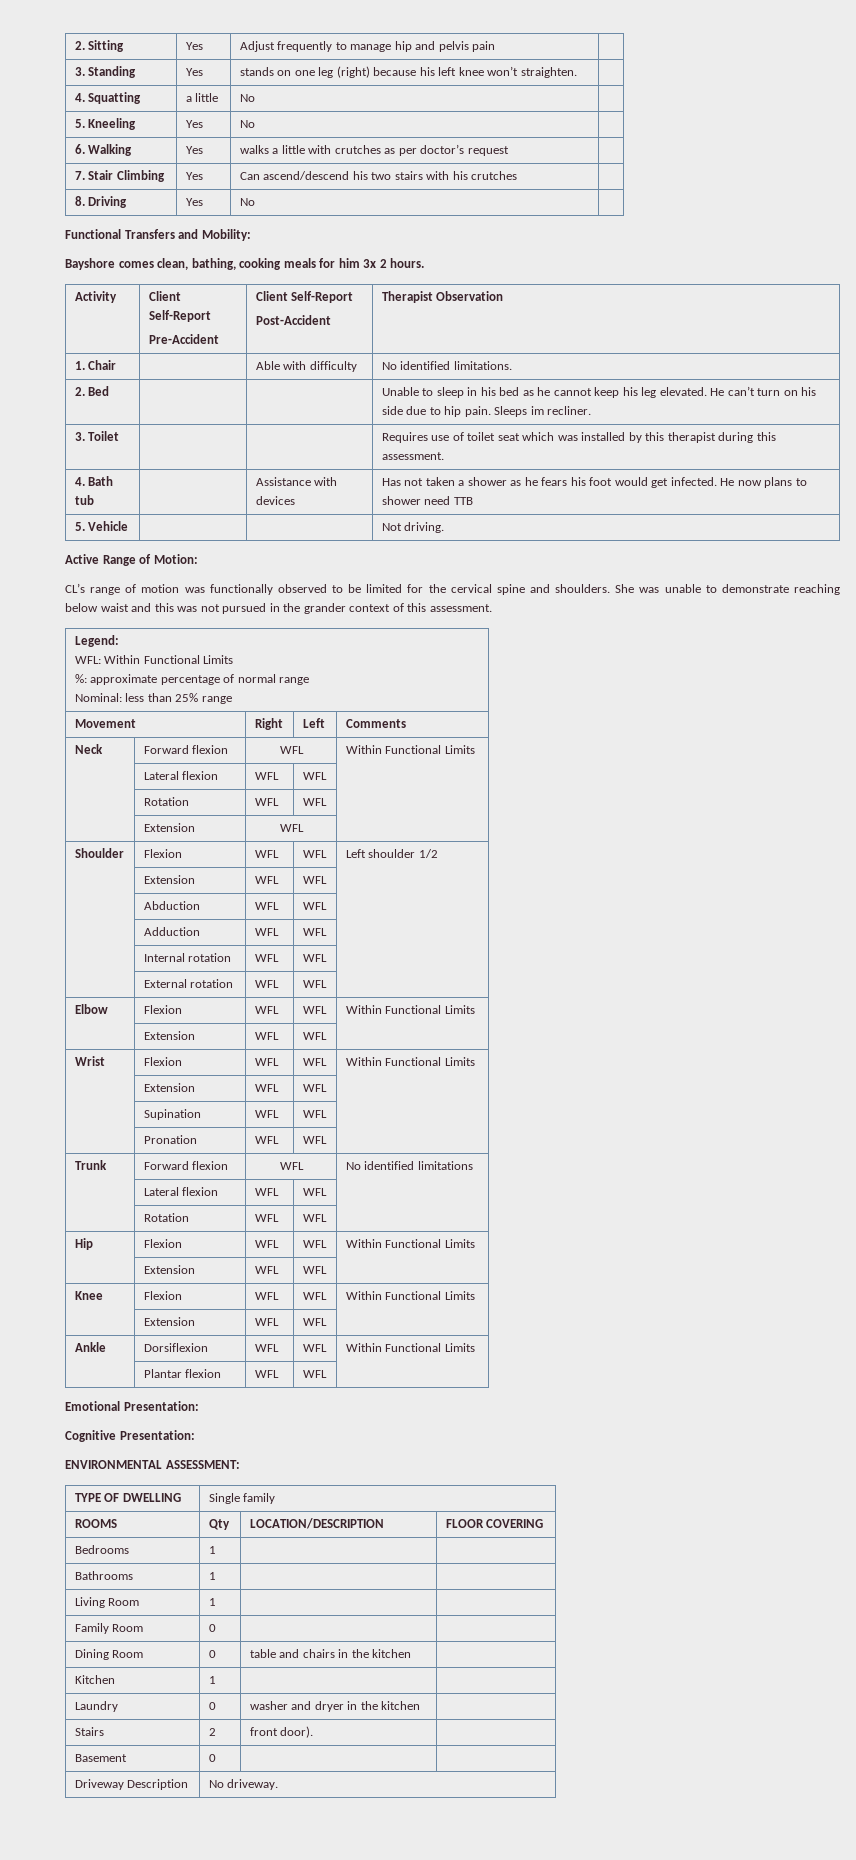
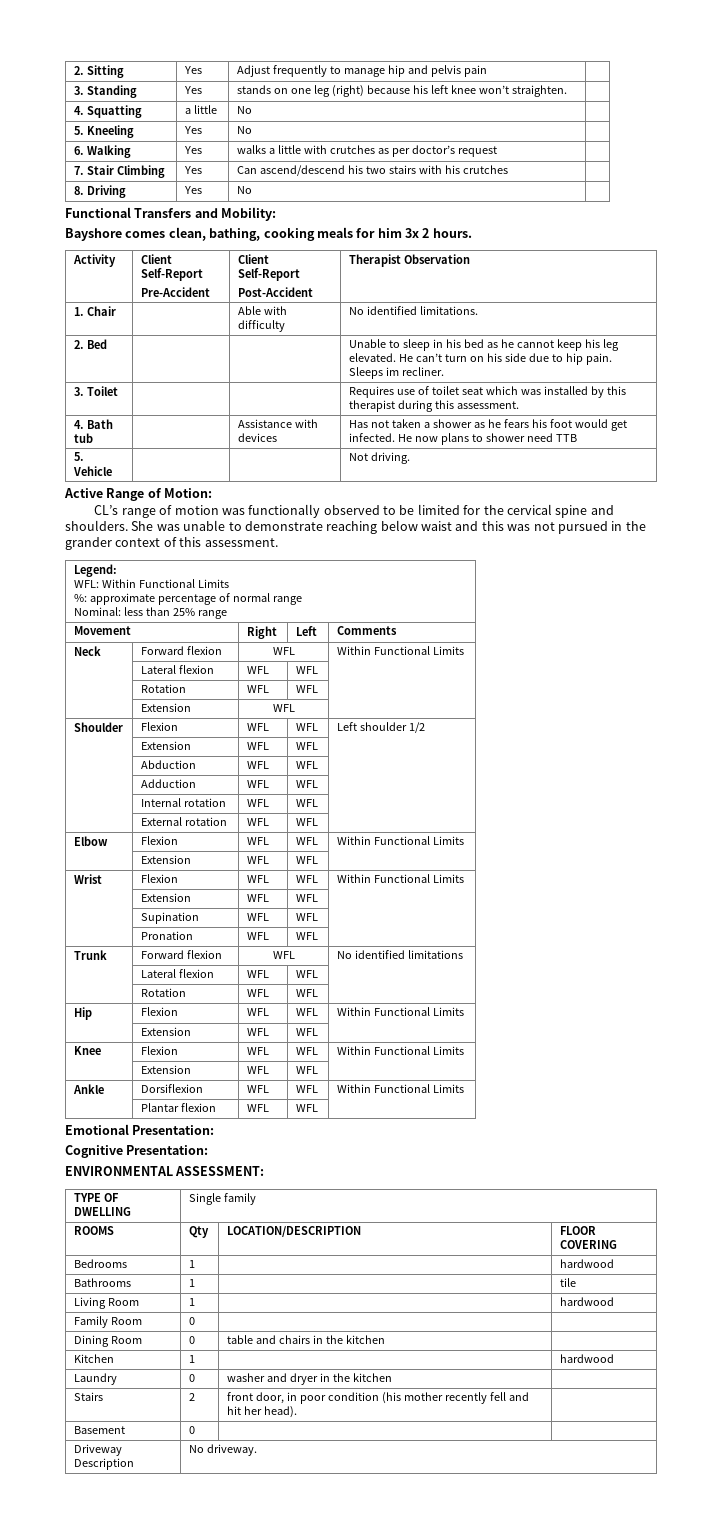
- Bedrooms | 1 | |
+ Bedrooms | 1 | | hardwood
- Bathrooms | 1 | |
+ Bathrooms | 1 | | tile
- Living Room | 1 | |
+ Living Room | 1 | | hardwood
- Kitchen | 1 | |
+ Kitchen | 1 | | hardwood
- Stairs | 2 | front door). |
+ Stairs | 2 | front door, in poor condition (his mother recently fell and hit her head). |

